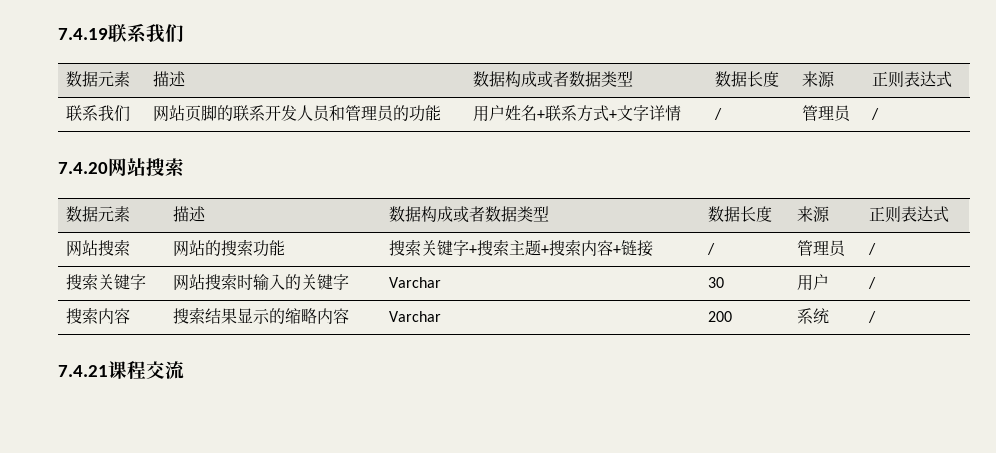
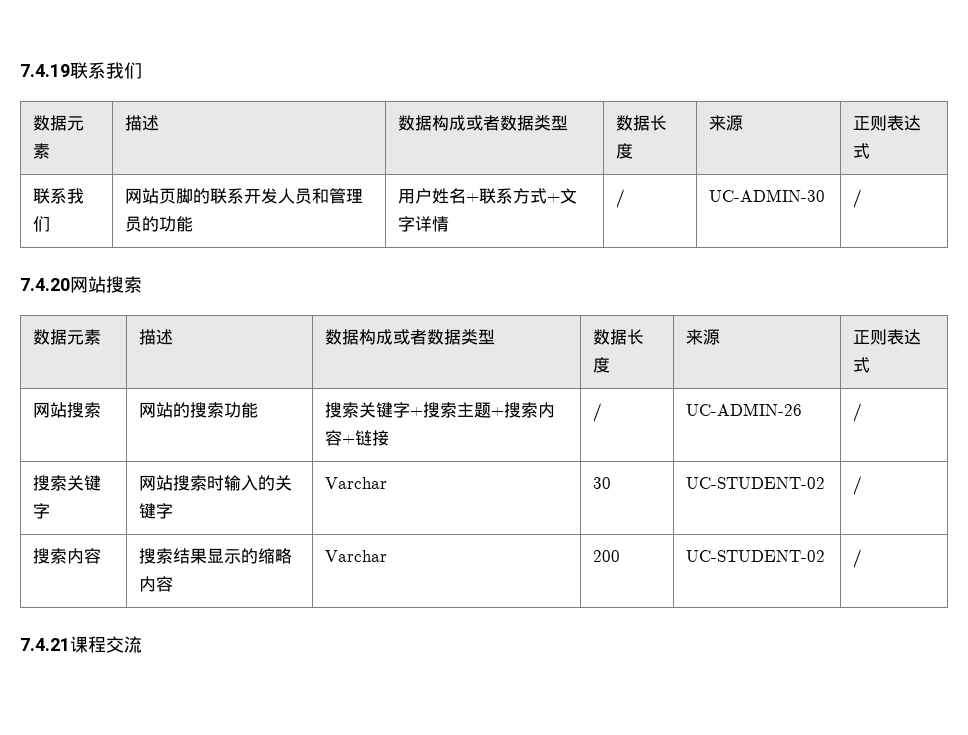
- 联系我们 | 网站页脚的联系开发人员和管理员的功能 | 用户姓名+联系方式+文字详情 | / | 管理员 | /
+ 联系我们 | 网站页脚的联系开发人员和管理员的功能 | 用户姓名+联系方式+文字详情 | / | UC-ADMIN-30 | /
- 网站搜索 | 网站的搜索功能 | 搜索关键字+搜索主题+搜索内容+链接 | / | 管理员 | /
+ 网站搜索 | 网站的搜索功能 | 搜索关键字+搜索主题+搜索内容+链接 | / | UC-ADMIN-26 | /
- 搜索关键字 | 网站搜索时输入的关键字 | Varchar | 30 | 用户 | /
+ 搜索关键字 | 网站搜索时输入的关键字 | Varchar | 30 | UC-STUDENT-02 | /
- 搜索内容 | 搜索结果显示的缩略内容 | Varchar | 200 | 系统 | /
+ 搜索内容 | 搜索结果显示的缩略内容 | Varchar | 200 | UC-STUDENT-02 | /

